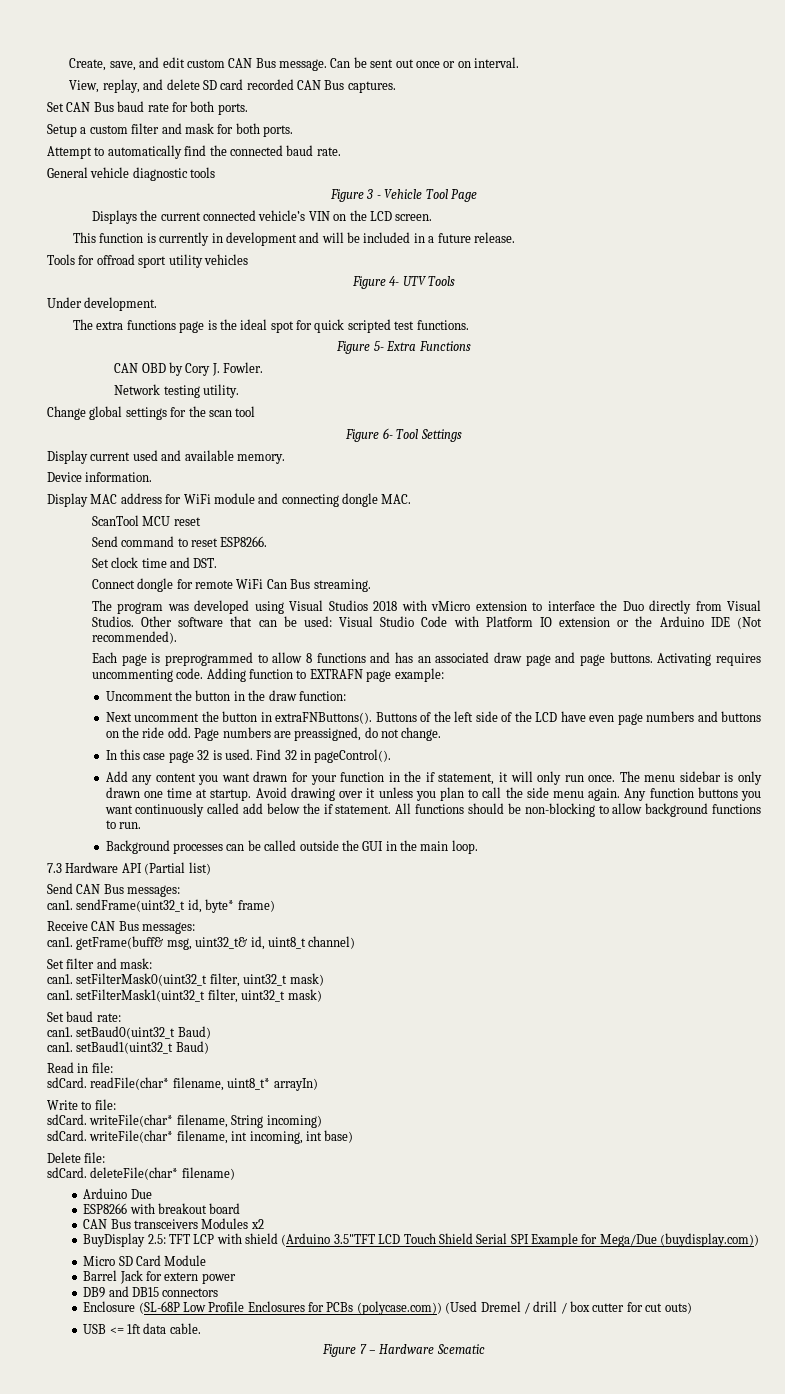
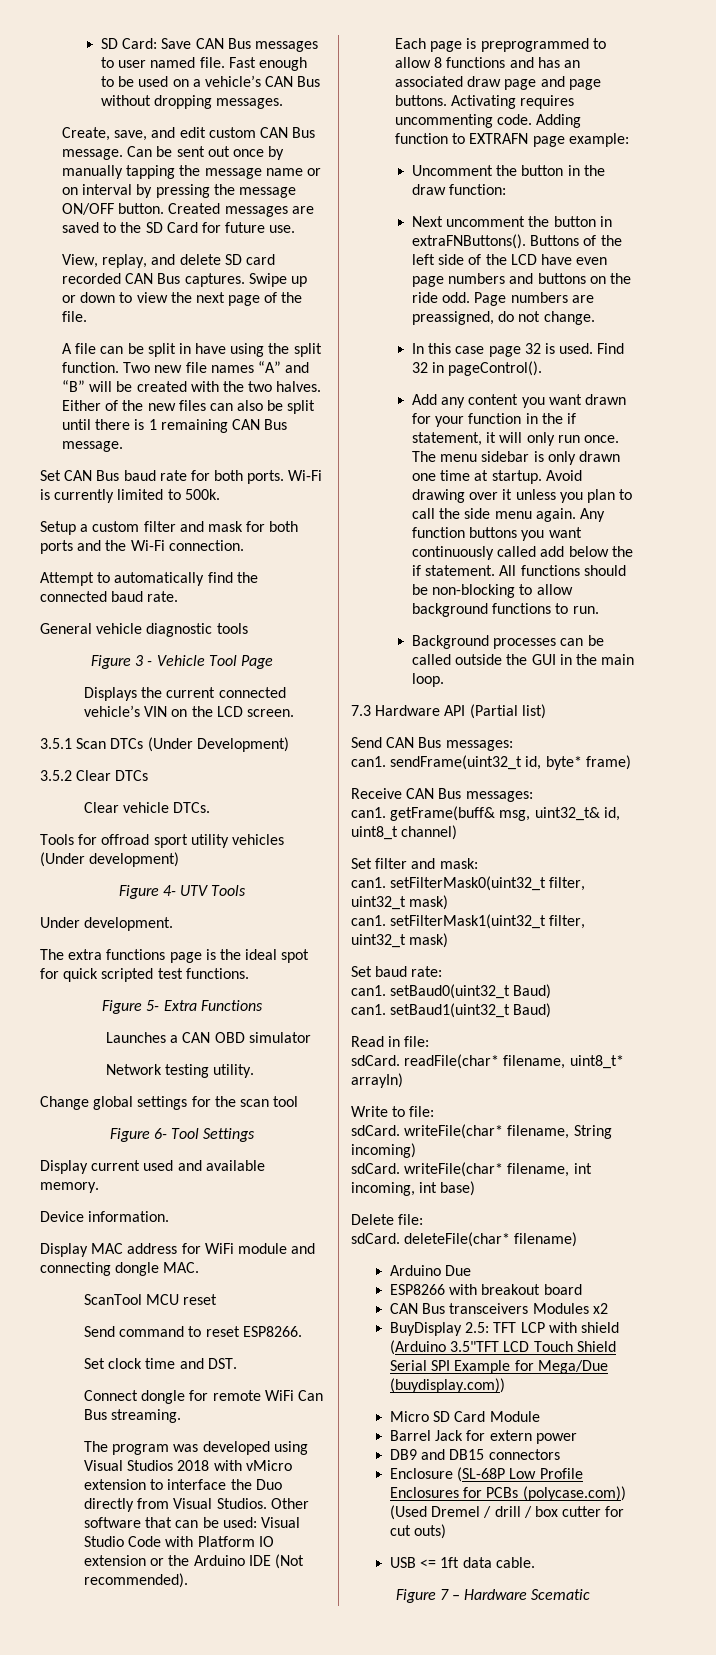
+ SD Card: Save CAN Bus messages to user named file. Fast enough to be used on a vehicle’s CAN Bus without dropping messages.
- Can be sent out once or on interval.
+ Can be sent out once by manually tapping the message name or on interval by pressing the message ON/OFF button. Created messages are saved to the SD Card for future use.
+ Swipe up or down to view the next page of the file.
+ A file can be split in have using the split function. Two new file names “A” and “B” will be created with the two halves. Either of the new files can also be split until there is 1 remaining CAN Bus message.
+ Wi-Fi is currently limited to 500k.
- Setup a custom filter and mask for both ports.
+ Setup a custom filter and mask for both ports and the Wi-Fi connection.
- This function is currently in development and will be included in a future release.
+ 3.5.1 Scan DTCs (Under Development)
+ 3.5.2 Clear DTCs
+ Clear vehicle DTCs.
- Tools for offroad sport utility vehicles
+ Tools for offroad sport utility vehicles (Under development)
- CAN OBD by Cory J. Fowler.
+ Launches a CAN OBD simulator

